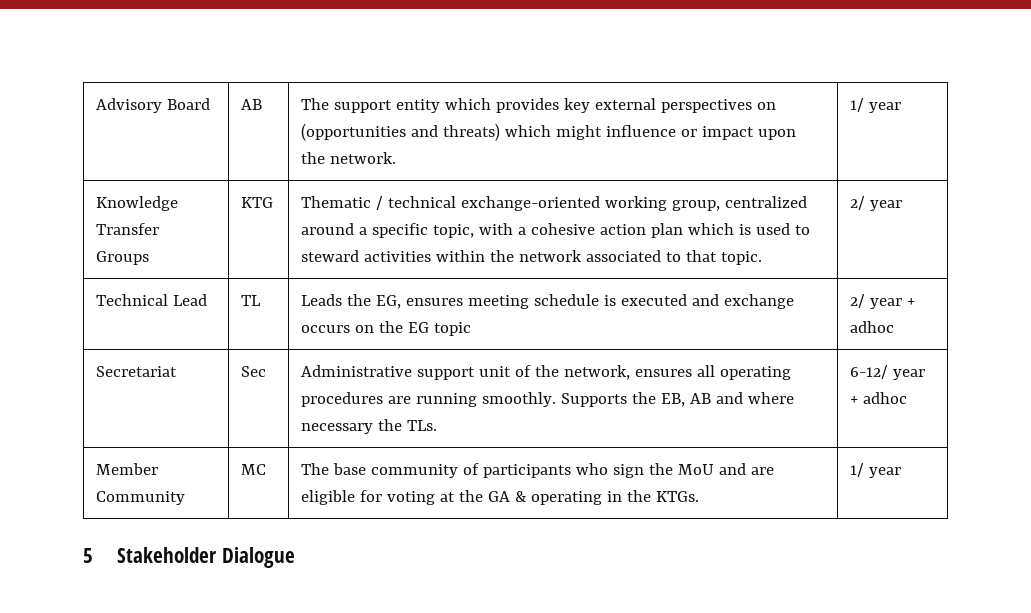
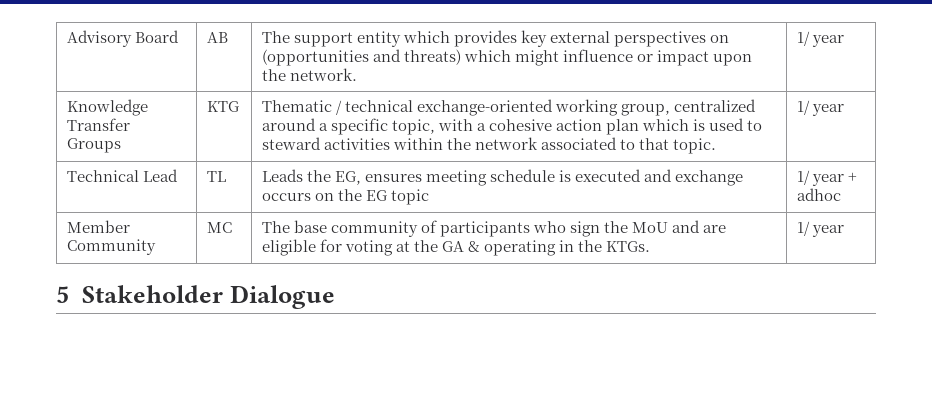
- Knowledge Transfer Groups | KTG | Thematic / technical exchange-oriented working group, centralized around a specific topic, with a cohesive action plan which is used to steward activities within the network associated to that topic. | 2/ year
+ Knowledge Transfer Groups | KTG | Thematic / technical exchange-oriented working group, centralized around a specific topic, with a cohesive action plan which is used to steward activities within the network associated to that topic. | 1/ year
- Technical Lead | TL | Leads the EG, ensures meeting schedule is executed and exchange occurs on the EG topic | 2/ year + adhoc
- Secretariat | Sec | Administrative support unit of the network, ensures all operating procedures are running smoothly. Supports the EB, AB and where necessary the TLs. | 6-12/ year + adhoc
+ Technical Lead | TL | Leads the EG, ensures meeting schedule is executed and exchange occurs on the EG topic | 1/ year + adhoc

